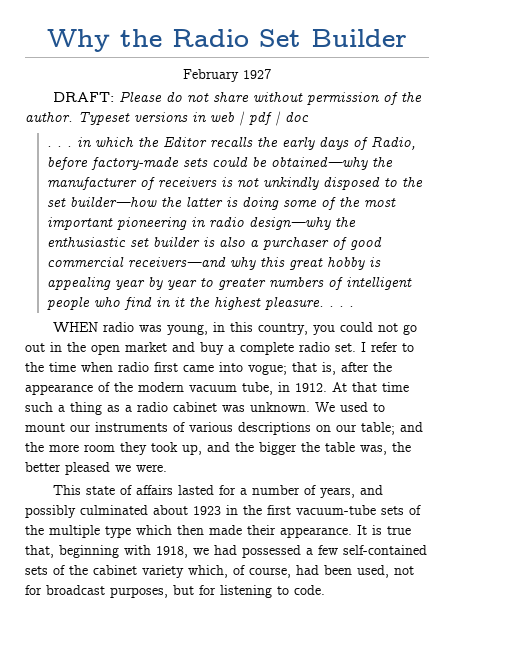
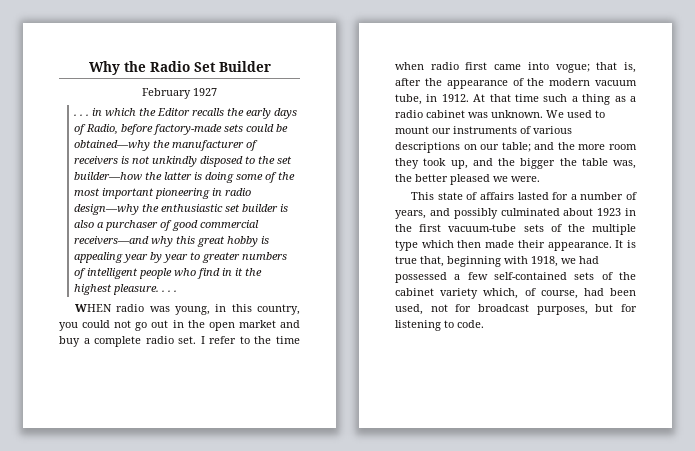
- DRAFT: Please do not share without permission of the author. Typeset versions in web | pdf | doc

